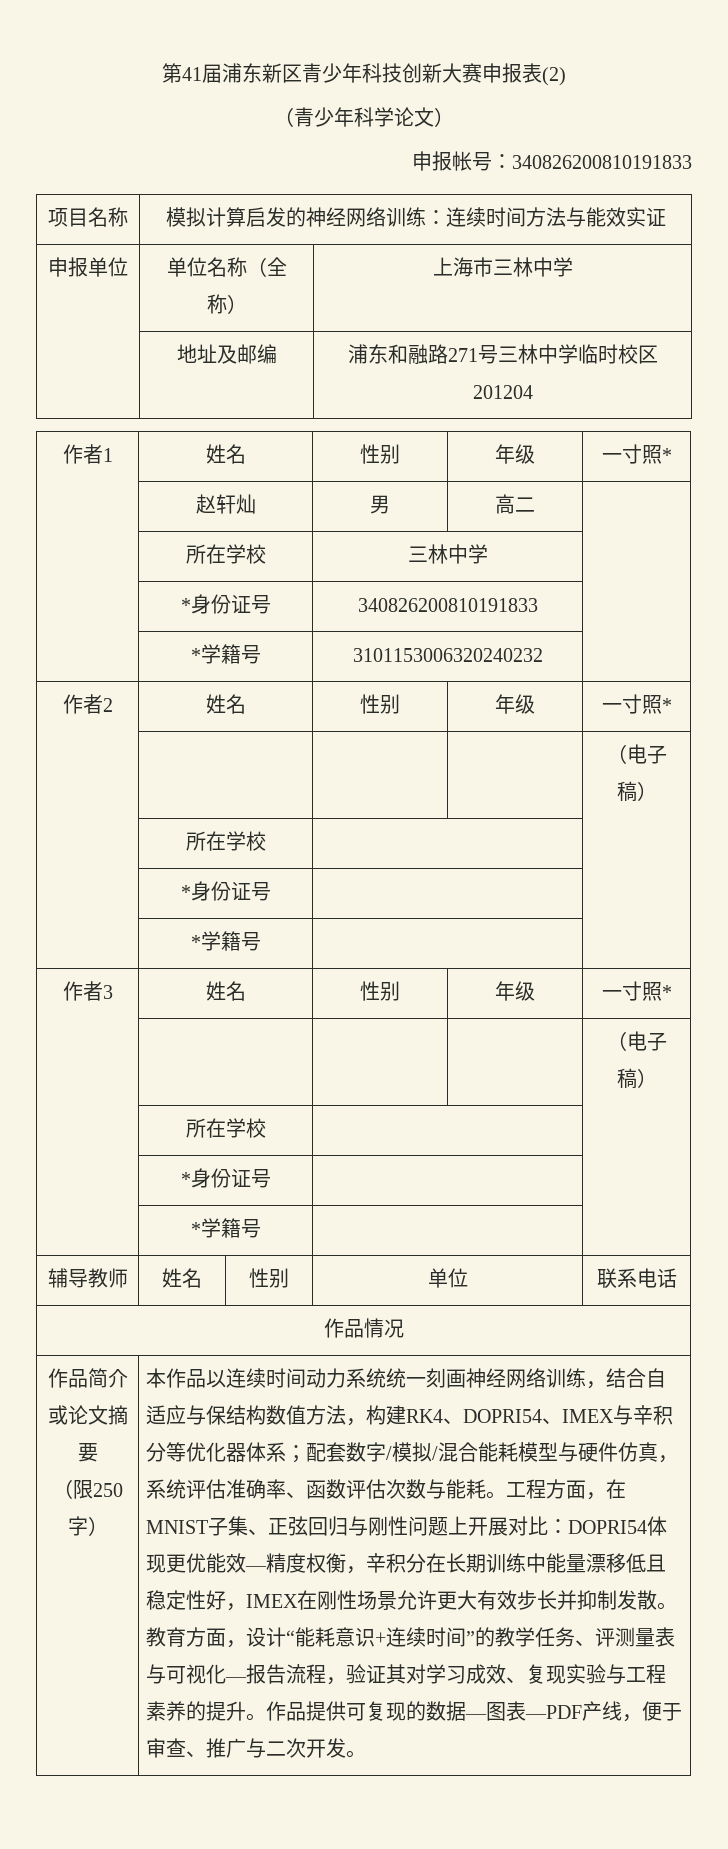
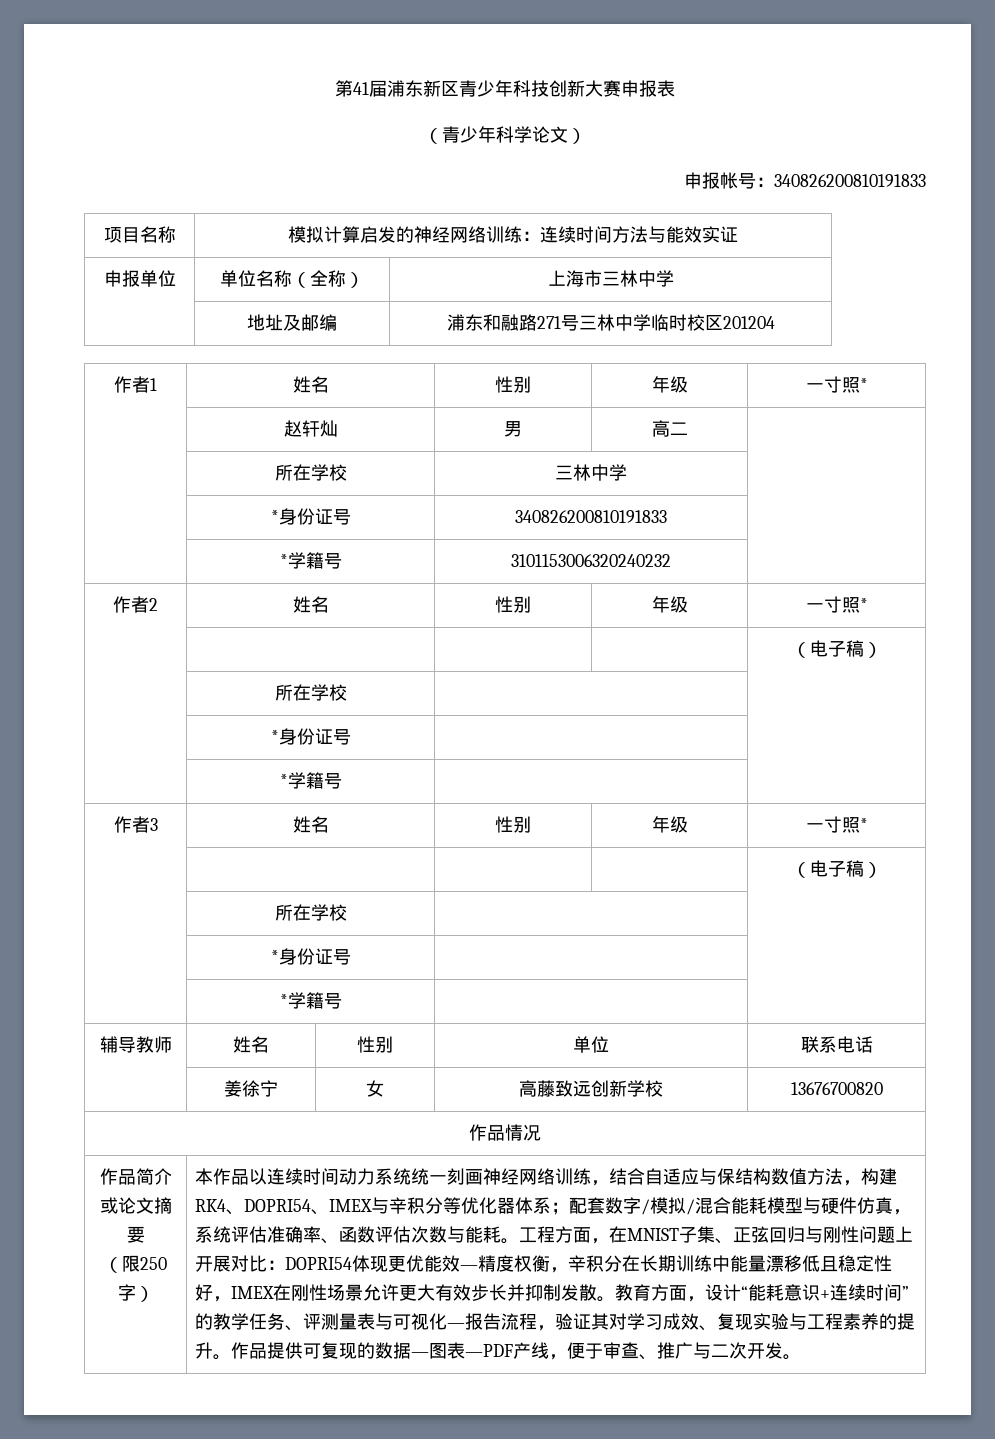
- 第41届浦东新区青少年科技创新大赛申报表(2)
+ 第41届浦东新区青少年科技创新大赛申报表
+ | 姜徐宁 | 女 | 高藤致远创新学校 | 13676700820

